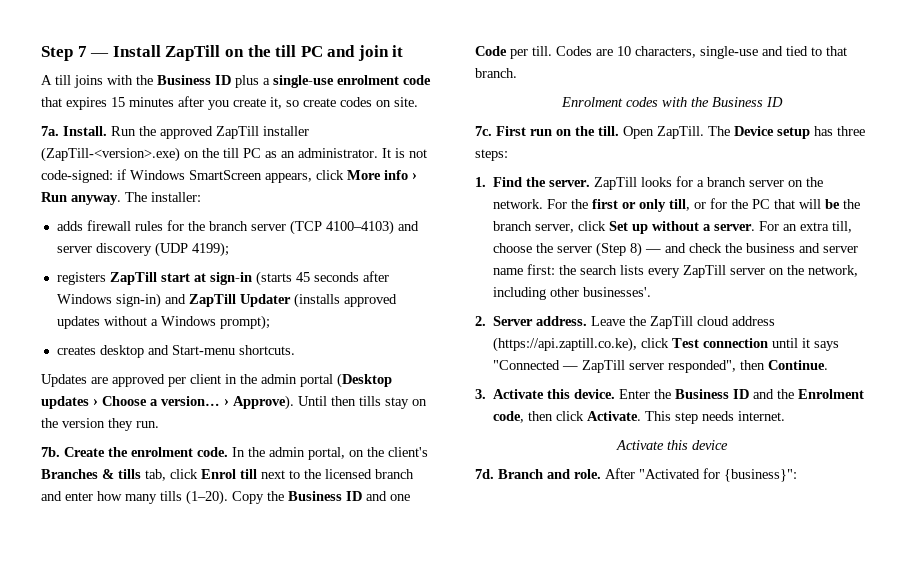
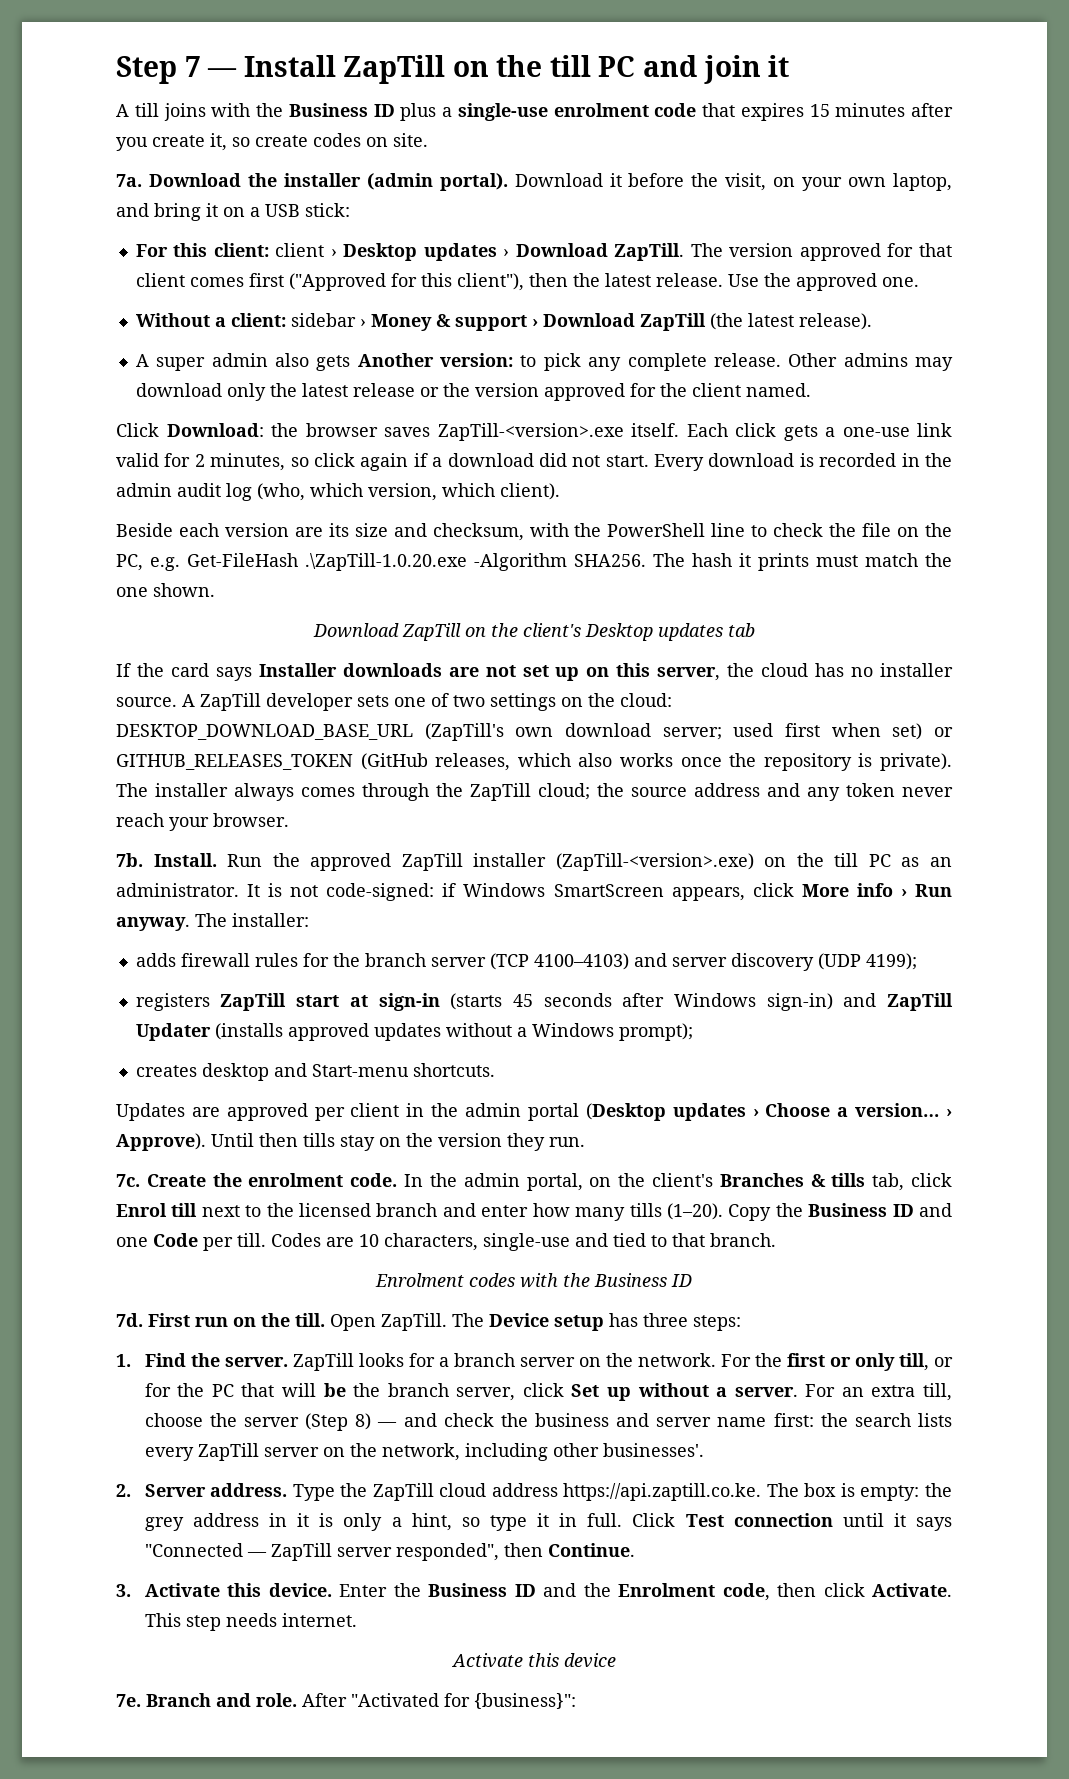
+ Download the installer (admin portal). Download it before the visit, on your own laptop, and bring it on a USB stick:
+ For this client: client › Desktop updates › Download ZapTill. The version approved for that client comes first ("Approved for this client"), then the latest release. Use the approved one.
+ Without a client: sidebar › Money & support › Download ZapTill (the latest release).
+ A super admin also gets Another version: to pick any complete release. Other admins may download only the latest release or the version approved for the client named.
+ Click Download: the browser saves ZapTill-<version>.exe itself. Each click gets a one-use link valid for 2 minutes, so click again if a download did not start. Every download is recorded in the admin audit log (who, which version, which client).
+ Beside each version are its size and checksum, with the PowerShell line to check the file on the PC, e.g. Get-FileHash .\ZapTill-1.0.20.exe -Algorithm SHA256. The hash it prints must match the one shown.
+ Download ZapTill on the client's Desktop updates tab
+ If the card says Installer downloads are not set up on this server, the cloud has no installer source. A ZapTill developer sets one of two settings on the cloud: DESKTOP_DOWNLOAD_BASE_URL (ZapTill's own download server; used first when set) or GITHUB_RELEASES_TOKEN (GitHub releases, which also works once the repository is private). The installer always comes through the ZapTill cloud; the source address and any token never reach your browser.
+ 7b.
- 7b.
+ 7c.
- 7c.
+ 7d.
- Leave the ZapTill cloud address (https://api.zaptill.co.ke), click Test connection until it says "Connected — ZapTill server responded", then Continue.
+ Type the ZapTill cloud address https://api.zaptill.co.ke. The box is empty: the grey address in it is only a hint, so type it in full. Click Test connection until it says "Connected — ZapTill server responded", then Continue.
- 7d.
+ 7e.

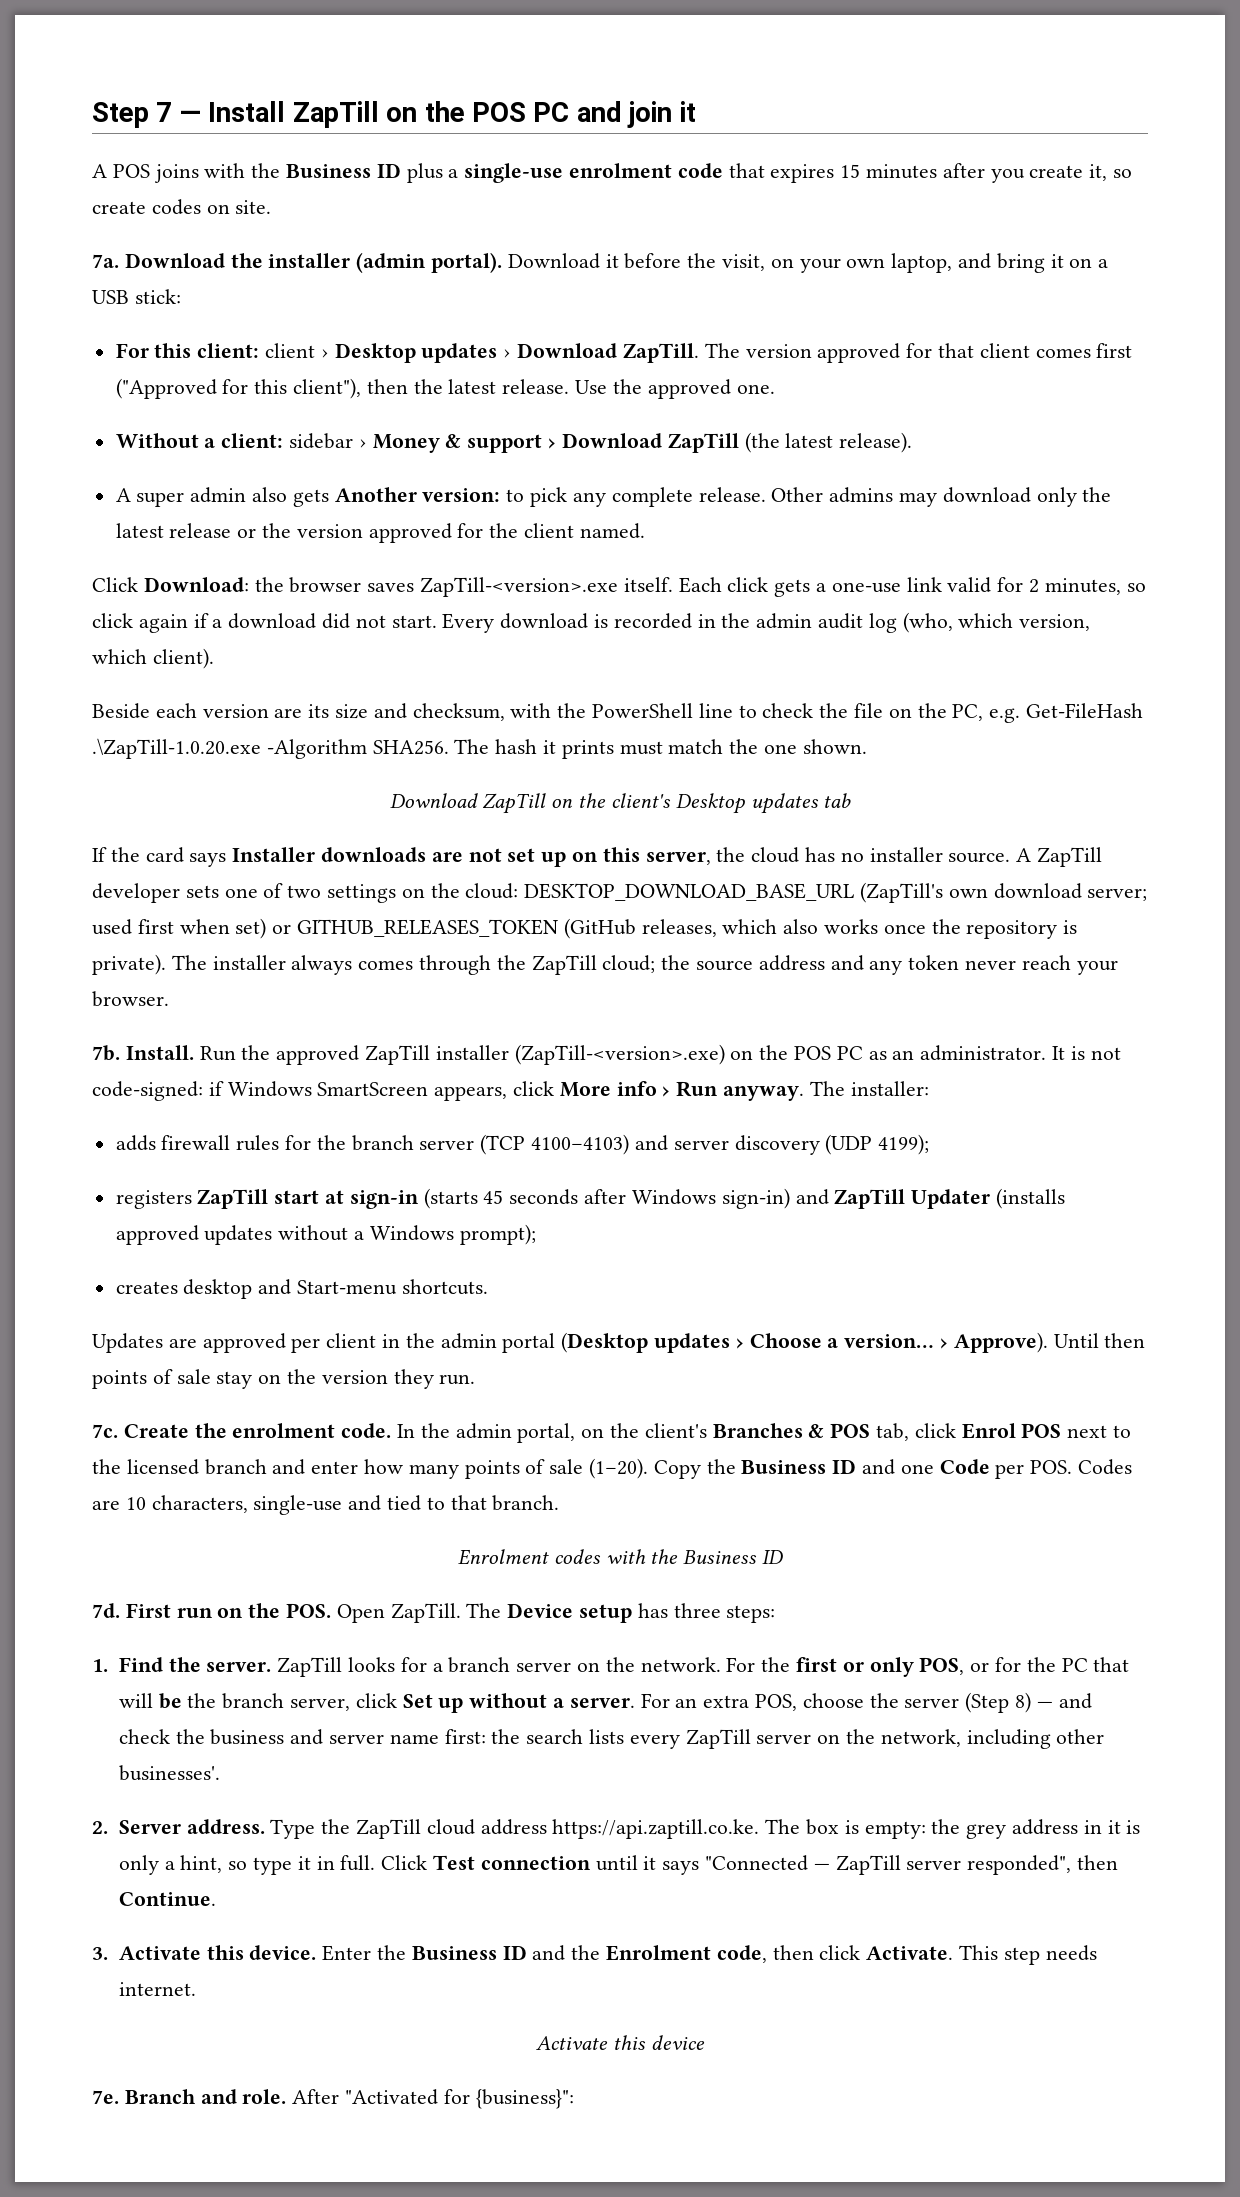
- Step 7 — Install ZapTill on the till PC and join it
+ Step 7 — Install ZapTill on the POS PC and join it
- A till joins with the Business ID plus a single-use enrolment code that expires 15 minutes after you create it, so create codes on site.
+ A POS joins with the Business ID plus a single-use enrolment code that expires 15 minutes after you create it, so create codes on site.
- Run the approved ZapTill installer (ZapTill-<version>.exe) on the till PC as an administrator.
+ Run the approved ZapTill installer (ZapTill-<version>.exe) on the POS PC as an administrator.
- Until then tills stay on the version they run.
+ Until then points of sale stay on the version they run.
- In the admin portal, on the client's Branches & tills tab, click Enrol till next to the licensed branch and enter how many tills (1–20).
+ In the admin portal, on the client's Branches & POS tab, click Enrol POS next to the licensed branch and enter how many points of sale (1–20).
- Copy the Business ID and one Code per till. Codes are 10 characters, single-use and tied to that branch.
+ Copy the Business ID and one Code per POS. Codes are 10 characters, single-use and tied to that branch.
- First run on the till. Open ZapTill.
+ First run on the POS. Open ZapTill.
- For the first or only till, or for the PC that will be the branch server, click Set up without a server.
+ For the first or only POS, or for the PC that will be the branch server, click Set up without a server.
- For an extra till, choose the server (Step 8) — and check the business and server name first: the search lists every ZapTill server on the network, including other businesses'.
+ For an extra POS, choose the server (Step 8) — and check the business and server name first: the search lists every ZapTill server on the network, including other businesses'.

